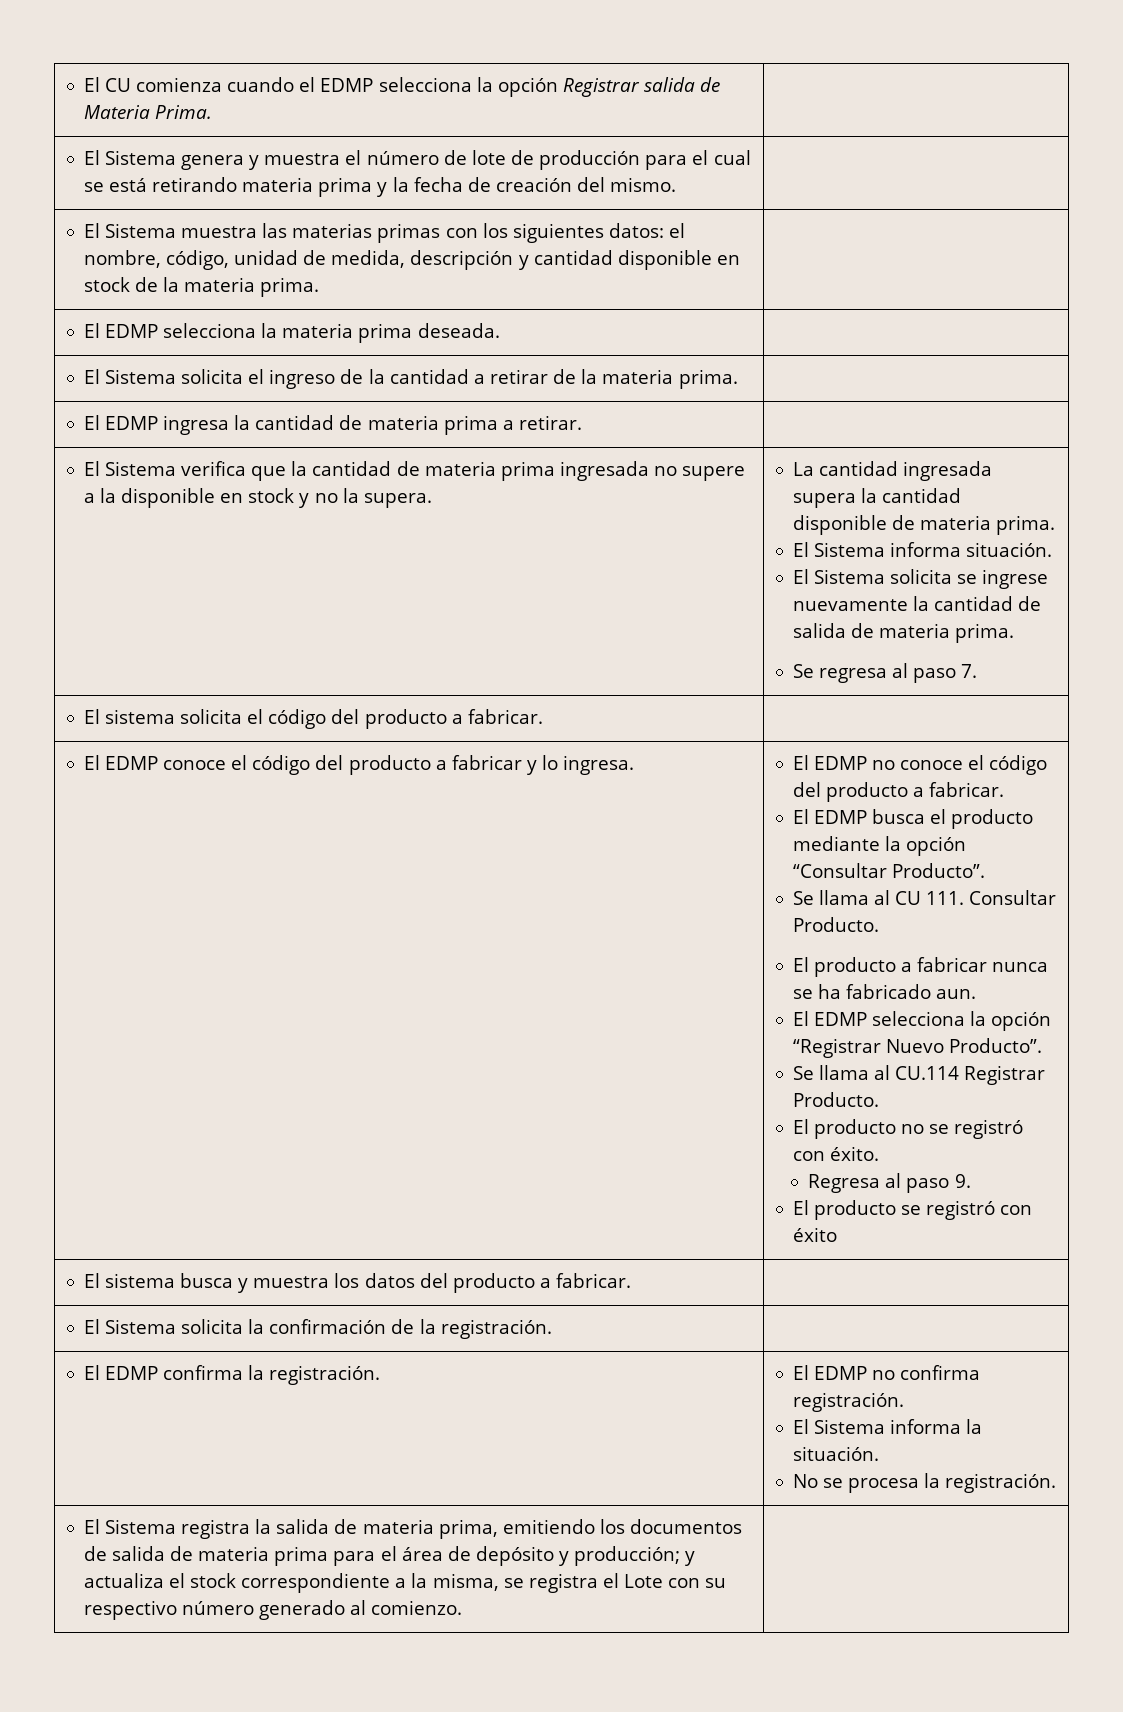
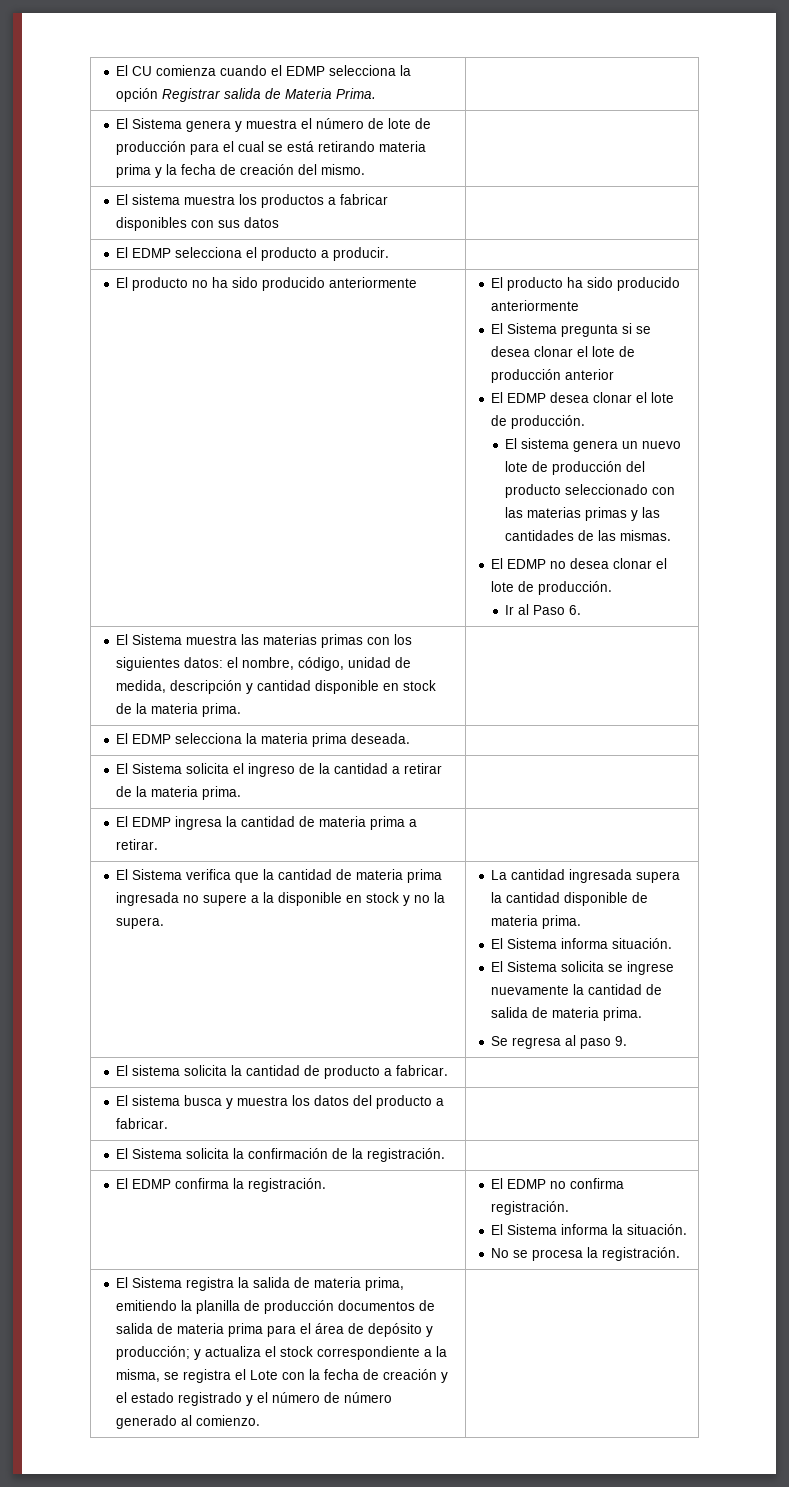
+ El sistema muestra los productos a fabricar disponibles con sus datos |
+ El EDMP selecciona el producto a producir. |
+ El producto no ha sido producido anteriormente | El producto ha sido producido anteriormente
+ El Sistema pregunta si se desea clonar el lote de producción anterior
+ El EDMP desea clonar el lote de producción.
+ El sistema genera un nuevo lote de producción del producto seleccionado con las materias primas y las cantidades de las mismas.
+ El EDMP no desea clonar el lote de producción.
+ Ir al Paso 6.
- Se regresa al paso 7.
+ Se regresa al paso 9.
- El sistema solicita el código del producto a fabricar. |
- El EDMP conoce el código del producto a fabricar y lo ingresa. | El EDMP no conoce el código del producto a fabricar.
- El EDMP busca el producto mediante la opción “Consultar Producto”.
- Se llama al CU 111. Consultar Producto.
- El producto a fabricar nunca se ha fabricado aun.
- El EDMP selecciona la opción “Registrar Nuevo Producto”.
- Se llama al CU.114 Registrar Producto.
- El producto no se registró con éxito.
- Regresa al paso 9.
- El producto se registró con éxito
+ El sistema solicita la cantidad de producto a fabricar. |
- El Sistema registra la salida de materia prima, emitiendo los documentos de salida de materia prima para el área de depósito y producción; y actualiza el stock correspondiente a la misma, se registra el Lote con su respectivo número generado al comienzo.
+ El Sistema registra la salida de materia prima, emitiendo la planilla de producción documentos de salida de materia prima para el área de depósito y producción; y actualiza el stock correspondiente a la misma, se registra el Lote con la fecha de creación y el estado registrado y el número de número generado al comienzo.

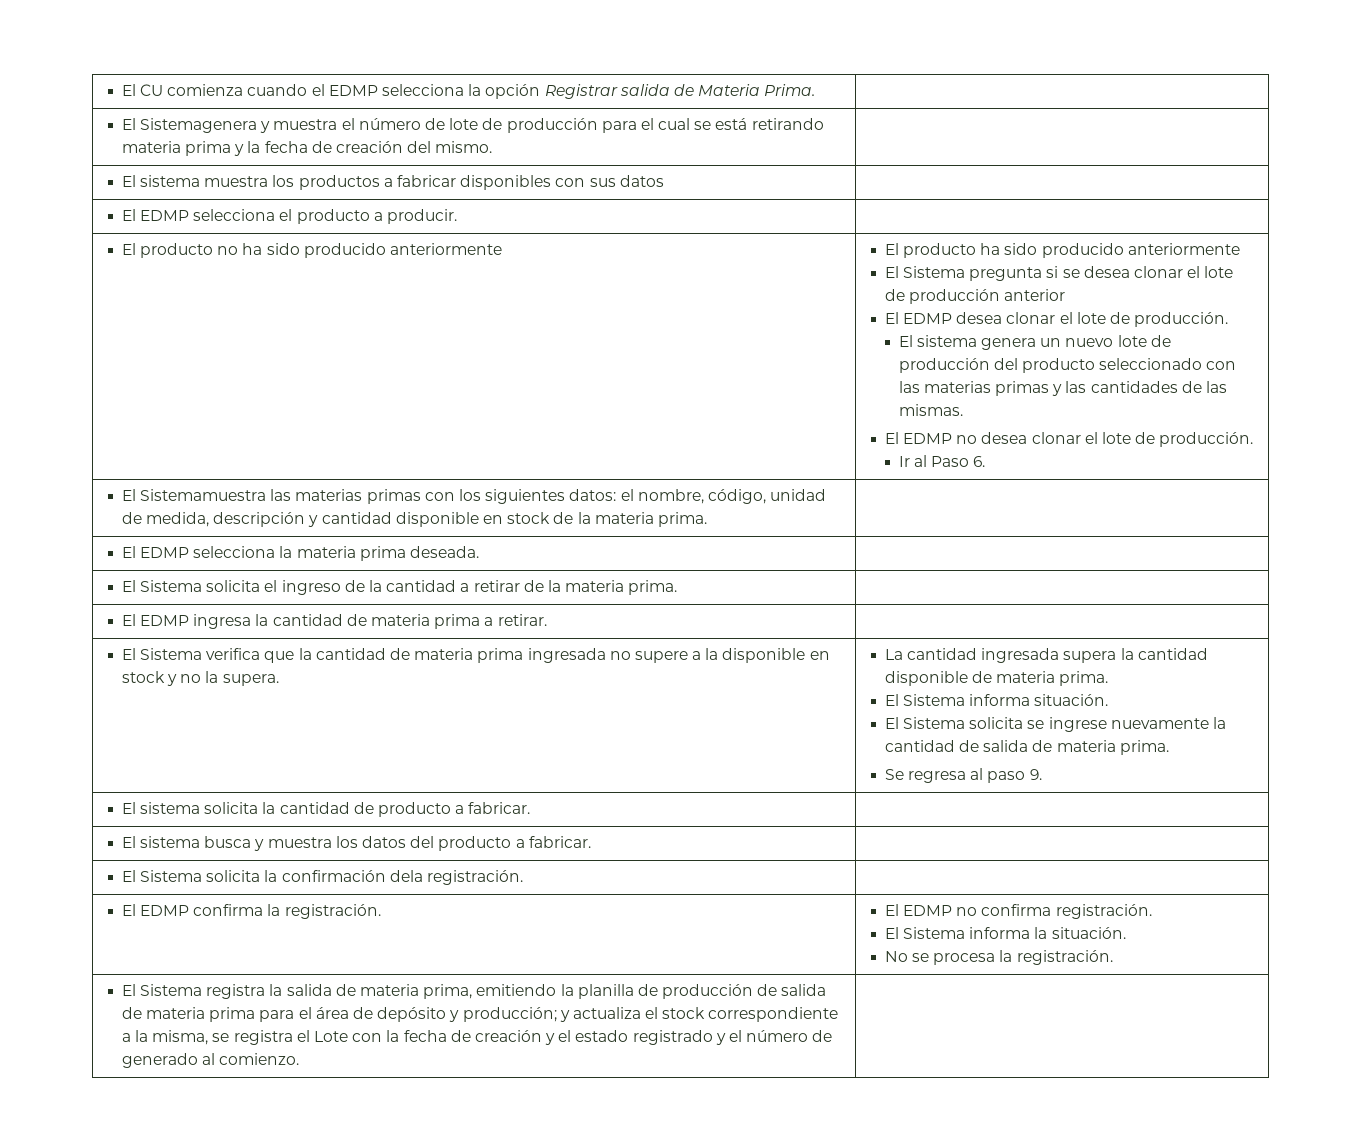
- El Sistema genera y muestra el número de lote de producción para el cual se está retirando materia prima y la fecha de creación del mismo. |
+ El Sistemagenera y muestra el número de lote de producción para el cual se está retirando materia prima y la fecha de creación del mismo. |
- El Sistema muestra las materias primas con los siguientes datos: el nombre, código, unidad de medida, descripción y cantidad disponible en stock de la materia prima. |
+ El Sistemamuestra las materias primas con los siguientes datos: el nombre, código, unidad de medida, descripción y cantidad disponible en stock de la materia prima. |
- El Sistema solicita la confirmación de la registración. |
+ El Sistema solicita la confirmación dela registración. |
- El Sistema registra la salida de materia prima, emitiendo la planilla de producción documentos de salida de materia prima para el área de depósito y producción; y actualiza el stock correspondiente a la misma, se registra el Lote con la fecha de creación y el estado registrado y el número de número generado al comienzo.
+ El Sistema registra la salida de materia prima, emitiendo la planilla de producción de salida de materia prima para el área de depósito y producción; y actualiza el stock correspondiente a la misma, se registra el Lote con la fecha de creación y el estado registrado y el número de generado al comienzo.

